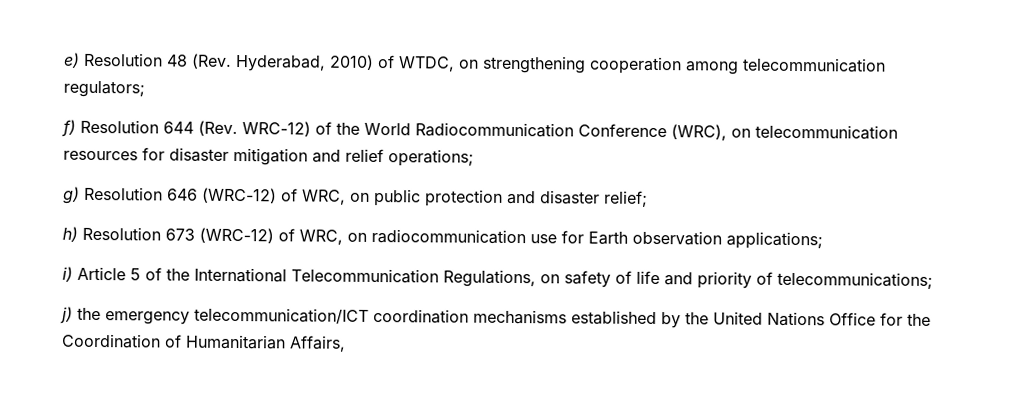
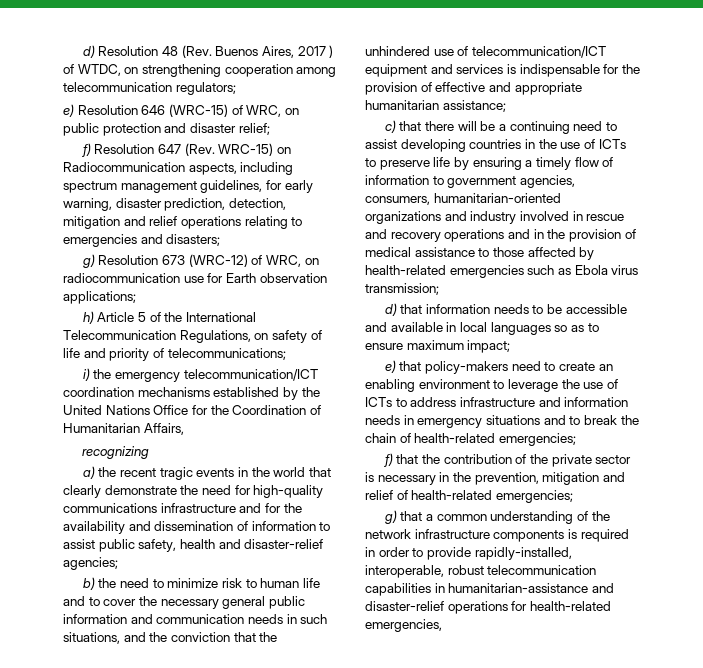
- e) Resolution 48 (Rev. Hyderabad, 2010) of WTDC, on strengthening cooperation among telecommunication regulators;
+ d) Resolution 48 (Rev. Buenos Aires, 2017 ) of WTDC, on strengthening cooperation among telecommunication regulators;
- f) Resolution 644 (Rev. WRC-12) of the World Radiocommunication Conference (WRC), on telecommunication resources for disaster mitigation and relief operations;
- g) Resolution 646 (WRC-12) of WRC, on public protection and disaster relief;
+ e) Resolution 646 (WRC-15) of WRC, on public protection and disaster relief;
- h) Resolution 673 (WRC-12) of WRC, on radiocommunication use for Earth observation applications;
+ f) Resolution 647 (Rev. WRC-15) on Radiocommunication aspects, including spectrum management guidelines, for early warning, disaster prediction, detection, mitigation and relief operations relating to emergencies and disasters;
+ g) Resolution 673 (WRC-12) of WRC, on radiocommunication use for Earth observation applications;
- i) Article 5 of the International Telecommunication Regulations, on safety of life and priority of telecommunications;
+ h) Article 5 of the International Telecommunication Regulations, on safety of life and priority of telecommunications;
- j) the emergency telecommunication/ICT coordination mechanisms established by the United Nations Office for the Coordination of Humanitarian Affairs,
+ i) the emergency telecommunication/ICT coordination mechanisms established by the United Nations Office for the Coordination of Humanitarian Affairs,
+ recognizing
+ a) the recent tragic events in the world that clearly demonstrate the need for high-quality communications infrastructure and for the availability and dissemination of information to assist public safety, health and disaster-relief agencies;
+ b) the need to minimize risk to human life and to cover the necessary general public information and communication needs in such situations, and the conviction that the unhindered use of telecommunication/ICT equipment and services is indispensable for the provision of effective and appropriate humanitarian assistance;
+ c) that there will be a continuing need to assist developing countries in the use of ICTs to preserve life by ensuring a timely flow of information to government agencies, consumers, humanitarian-oriented organizations and industry involved in rescue and recovery operations and in the provision of medical assistance to those affected by health-related emergencies such as Ebola virus transmission;
+ d) that information needs to be accessible and available in local languages so as to ensure maximum impact;
+ e) that policy-makers need to create an enabling environment to leverage the use of ICTs to address infrastructure and information needs in emergency situations and to break the chain of health-related emergencies;
+ f) that the contribution of the private sector is necessary in the prevention, mitigation and relief of health-related emergencies;
+ g) that a common understanding of the network infrastructure components is required in order to provide rapidly-installed, interoperable, robust telecommunication capabilities in humanitarian-assistance and disaster-relief operations for health-related emergencies,

